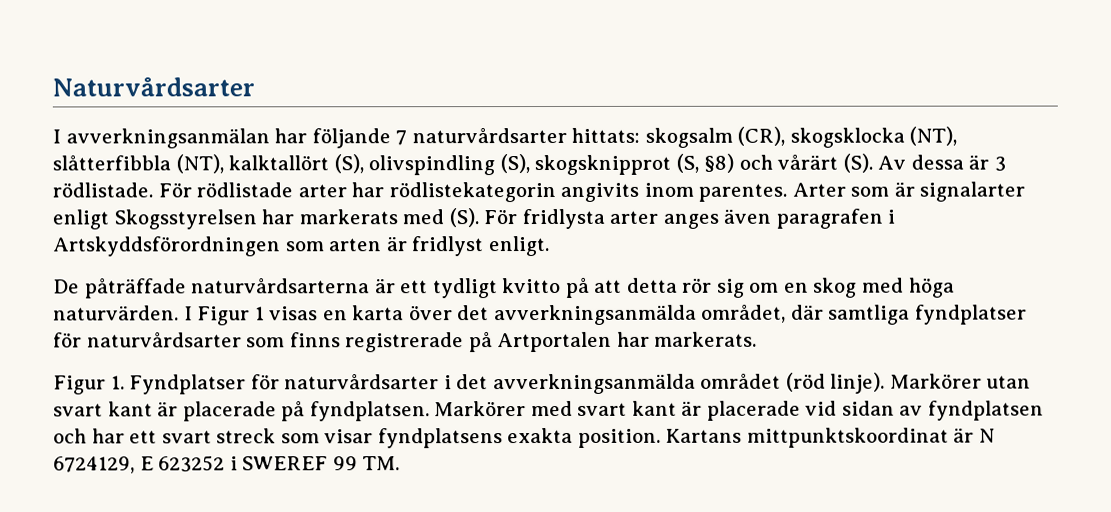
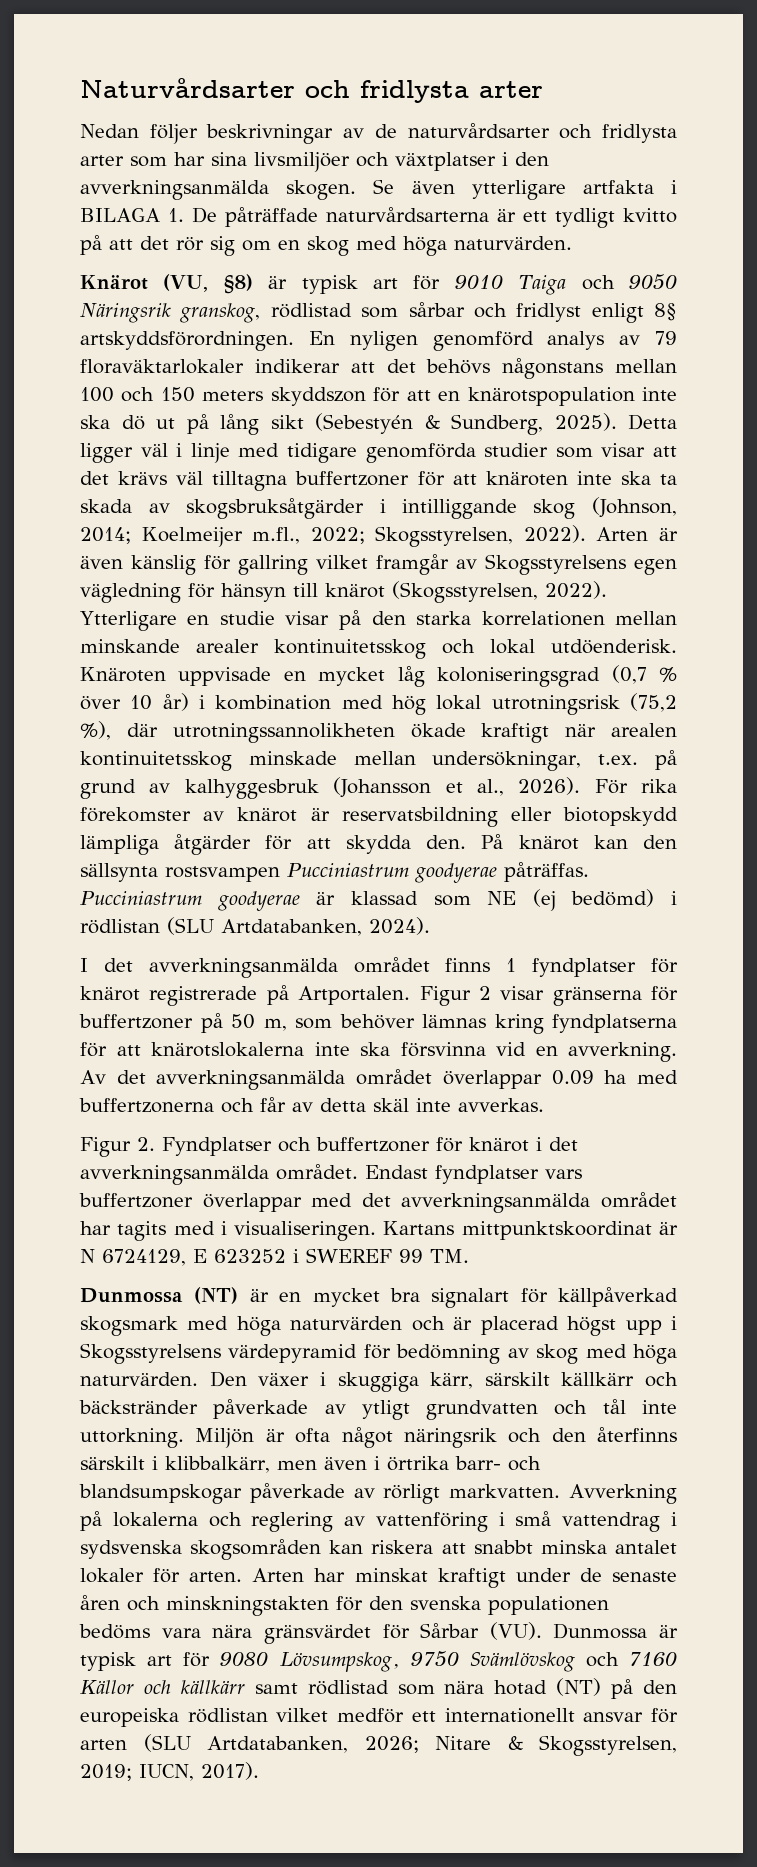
- Naturvårdsarter
- I avverkningsanmälan har följande 7 naturvårdsarter hittats: skogsalm (CR), skogsklocka (NT), slåtterfibbla (NT), kalktallört (S), olivspindling (S), skogsknipprot (S, §8) och vårärt (S). Av dessa är 3 rödlistade. För rödlistade arter har rödlistekategorin angivits inom parentes. Arter som är signalarter enligt Skogsstyrelsen har markerats med (S). För fridlysta arter anges även paragrafen i Artskyddsförordningen som arten är fridlyst enligt.
- De påträffade naturvårdsarterna är ett tydligt kvitto på att detta rör sig om en skog med höga naturvärden. I Figur 1 visas en karta över det avverkningsanmälda området, där samtliga fyndplatser för naturvårdsarter som finns registrerade på Artportalen har markerats.
- Figur 1. Fyndplatser för naturvårdsarter i det avverkningsanmälda området (röd linje). Markörer utan svart kant är placerade på fyndplatsen. Markörer med svart kant är placerade vid sidan av fyndplatsen och har ett svart streck som visar fyndplatsens exakta position.
+ Naturvårdsarter och fridlysta arter
+ Nedan följer beskrivningar av de naturvårdsarter och fridlysta arter som har sina livsmiljöer och växtplatser i den avverkningsanmälda skogen. Se även ytterligare artfakta i BILAGA 1. De påträffade naturvårdsarterna är ett tydligt kvitto på att det rör sig om en skog med höga naturvärden.
+ Knärot (VU, §8) är typisk art för 9010 Taiga och 9050 Näringsrik granskog, rödlistad som sårbar och fridlyst enligt 8§ artskyddsförordningen. En nyligen genomförd analys av 79 floraväktarlokaler indikerar att det behövs någonstans mellan 100 och 150 meters skyddszon för att en knärotspopulation inte ska dö ut på lång sikt (Sebestyén & Sundberg, 2025). Detta ligger väl i linje med tidigare genomförda studier som visar att det krävs väl tilltagna buffertzoner för att knäroten inte ska ta skada av skogsbruksåtgärder i intilliggande skog (Johnson, 2014; Koelmeijer m.fl., 2022; Skogsstyrelsen, 2022). Arten är även känslig för gallring vilket framgår av Skogsstyrelsens egen vägledning för hänsyn till knärot (Skogsstyrelsen, 2022). Ytterligare en studie visar på den starka korrelationen mellan minskande arealer kontinuitetsskog och lokal utdöenderisk. Knäroten uppvisade en mycket låg koloniseringsgrad (0,7 % över 10 år) i kombination med hög lokal utrotningsrisk (75,2 %), där utrotningssannolikheten ökade kraftigt när arealen kontinuitetsskog minskade mellan undersökningar, t.ex. på grund av kalhyggesbruk (Johansson et al., 2026). För rika förekomster av knärot är reservatsbildning eller biotopskydd lämpliga åtgärder för att skydda den. På knärot kan den sällsynta rostsvampen Pucciniastrum goodyerae påträffas. Pucciniastrum goodyerae är klassad som NE (ej bedömd) i rödlistan (SLU Artdatabanken, 2024).
+ I det avverkningsanmälda området finns 1 fyndplatser för knärot registrerade på Artportalen. Figur 2 visar gränserna för buffertzoner på 50 m, som behöver lämnas kring fyndplatserna för att knärotslokalerna inte ska försvinna vid en avverkning. Av det avverkningsanmälda området överlappar 0.09 ha med buffertzonerna och får av detta skäl inte avverkas.
+ Figur 2. Fyndplatser och buffertzoner för knärot i det avverkningsanmälda området. Endast fyndplatser vars buffertzoner överlappar med det avverkningsanmälda området har tagits med i visualiseringen.
+ Dunmossa (NT) är en mycket bra signalart för källpåverkad skogsmark med höga naturvärden och är placerad högst upp i Skogsstyrelsens värdepyramid för bedömning av skog med höga naturvärden. Den växer i skuggiga kärr, särskilt källkärr och bäckstränder påverkade av ytligt grundvatten och tål inte uttorkning. Miljön är ofta något näringsrik och den återfinns särskilt i klibbalkärr, men även i örtrika barr- och blandsumpskogar påverkade av rörligt markvatten. Avverkning på lokalerna och reglering av vattenföring i små vattendrag i sydsvenska skogsområden kan riskera att snabbt minska antalet lokaler för arten. Arten har minskat kraftigt under de senaste åren och minskningstakten för den svenska populationen bedöms vara nära gränsvärdet för Sårbar (VU). Dunmossa är typisk art för 9080 Lövsumpskog, 9750 Svämlövskog och 7160 Källor och källkärr samt rödlistad som nära hotad (NT) på den europeiska rödlistan vilket medför ett internationellt ansvar för arten (SLU Artdatabanken, 2026; Nitare & Skogsstyrelsen, 2019; IUCN, 2017).

